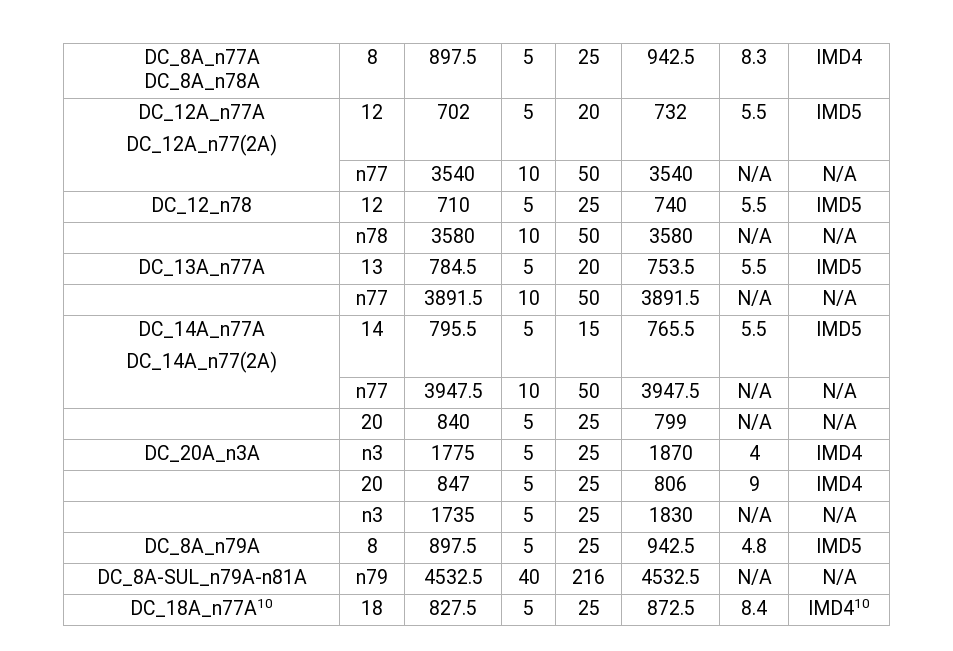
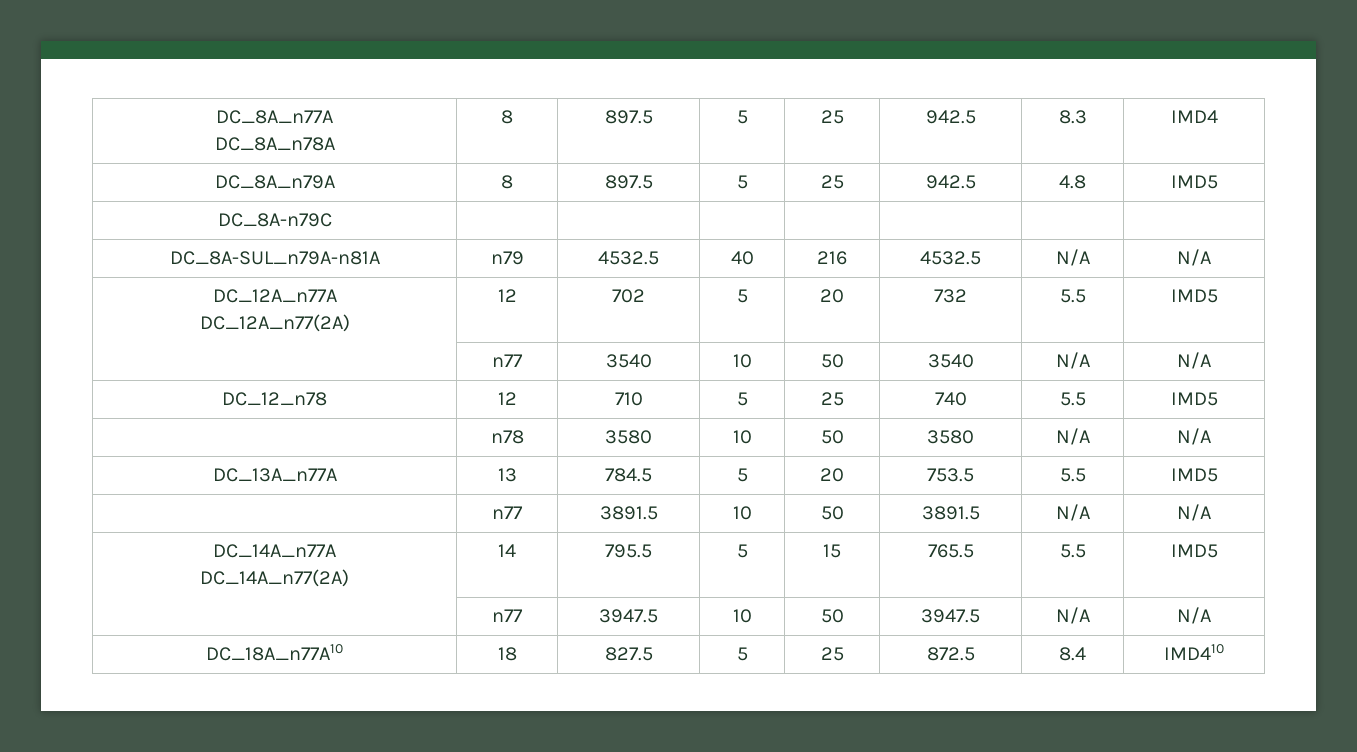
+ DC_8A_n79A | 8 | 897.5 | 5 | 25 | 942.5 | 4.8 | IMD5
+ DC_8A-n79C | | | | | | |
+ DC_8A-SUL_n79A-n81A | n79 | 4532.5 | 40 | 216 | 4532.5 | N/A | N/A
- | 20 | 840 | 5 | 25 | 799 | N/A | N/A
- DC_20A_n3A | n3 | 1775 | 5 | 25 | 1870 | 4 | IMD4
- | 20 | 847 | 5 | 25 | 806 | 9 | IMD4
- | n3 | 1735 | 5 | 25 | 1830 | N/A | N/A
- DC_8A_n79A | 8 | 897.5 | 5 | 25 | 942.5 | 4.8 | IMD5
- DC_8A-SUL_n79A-n81A | n79 | 4532.5 | 40 | 216 | 4532.5 | N/A | N/A

